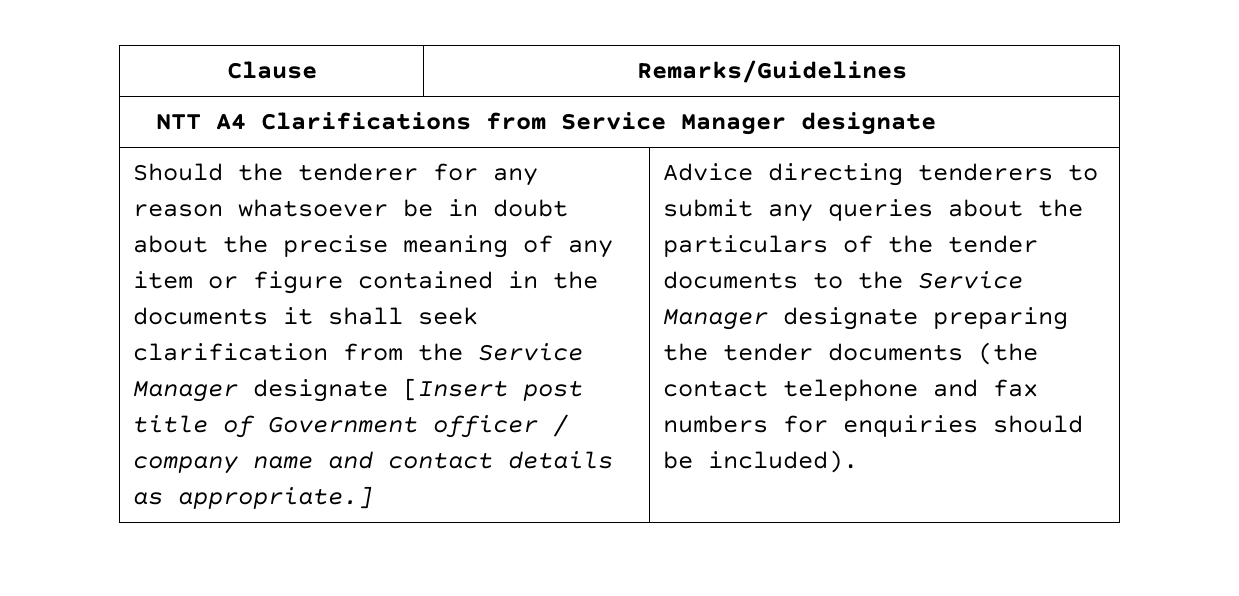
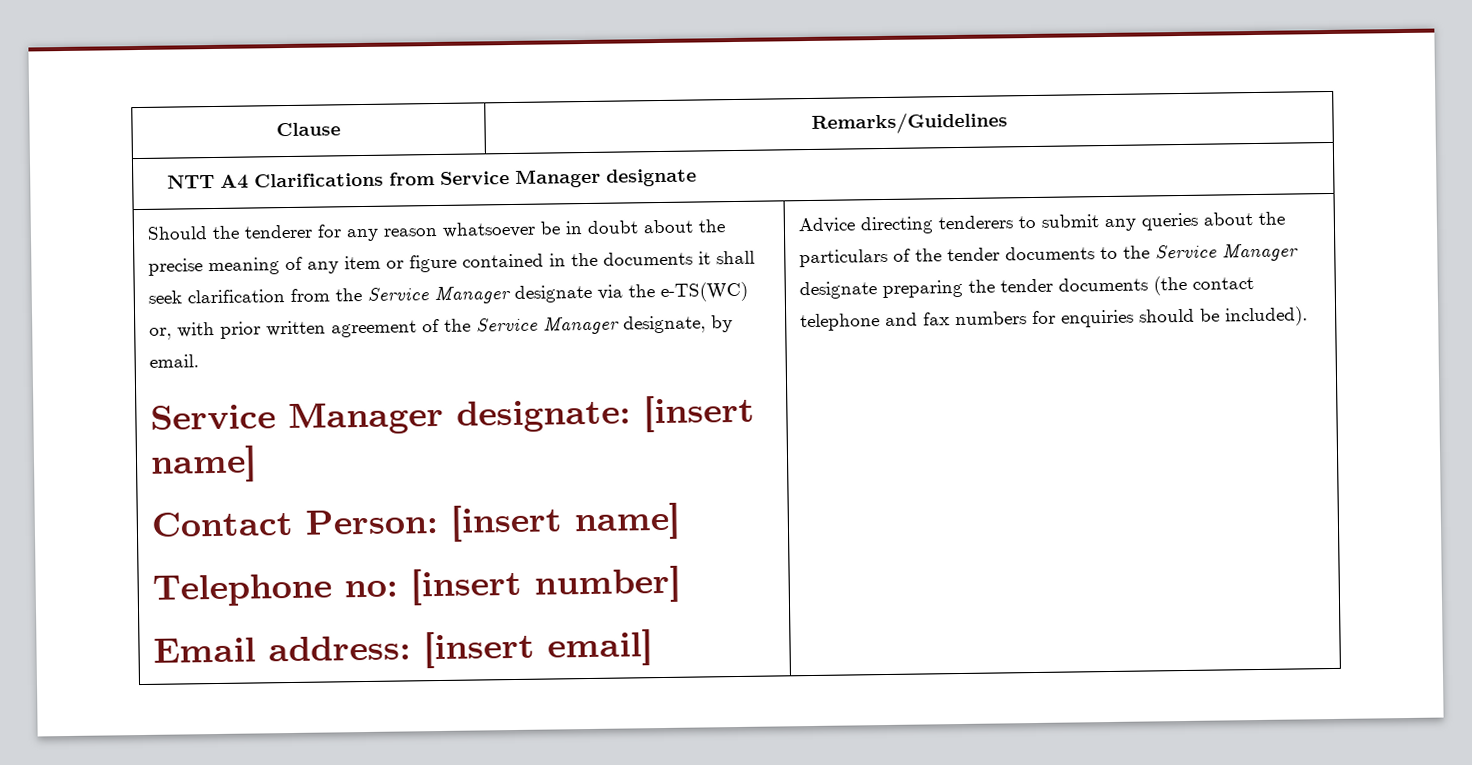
- Should the tenderer for any reason whatsoever be in doubt about the precise meaning of any item or figure contained in the documents it shall seek clarification from the Service Manager designate [Insert post title of Government officer / company name and contact details as appropriate.]
+ Should the tenderer for any reason whatsoever be in doubt about the precise meaning of any item or figure contained in the documents it shall seek clarification from the Service Manager designate via the e-TS(WC) or, with prior written agreement of the Service Manager designate, by email.
+ Service Manager designate: [insert name]
+ Contact Person: [insert name]
+ Telephone no: [insert number]
+ Email address: [insert email]

